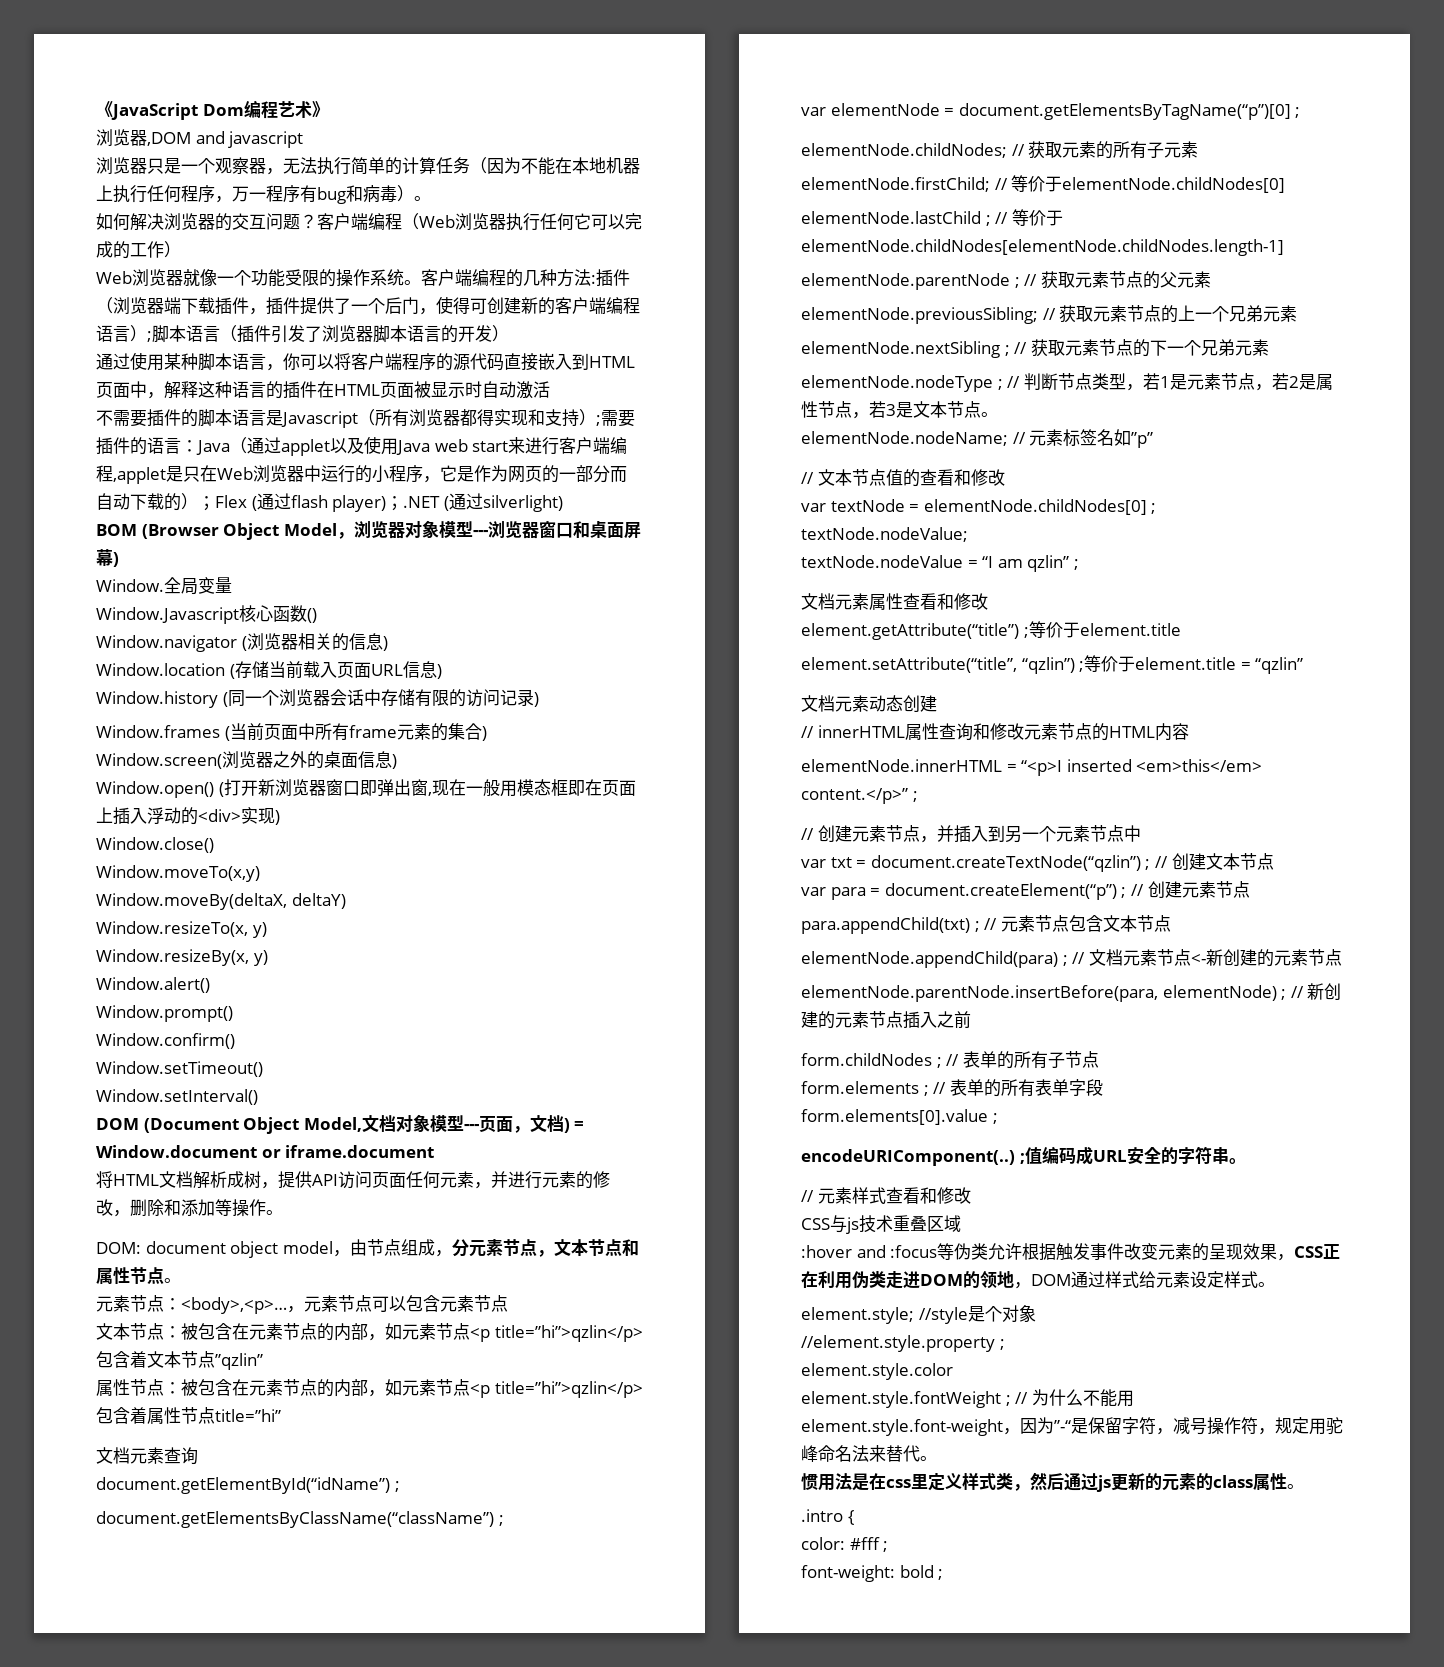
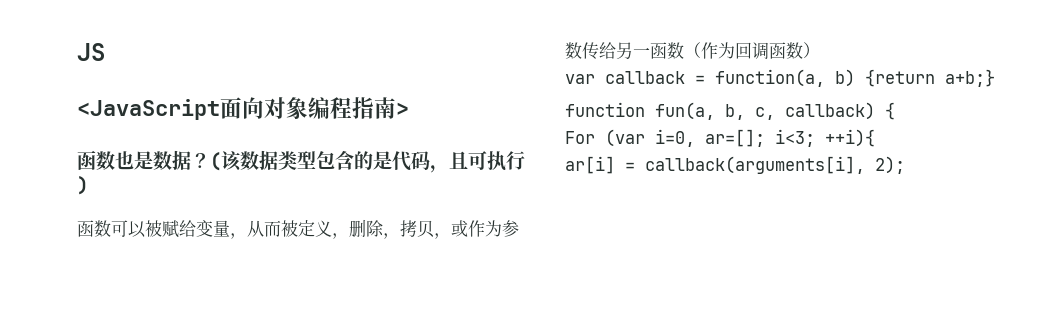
- 《JavaScript Dom编程艺术》
- 浏览器,DOM and javascript
- 浏览器只是一个观察器，无法执行简单的计算任务（因为不能在本地机器上执行任何程序，万一程序有bug和病毒）。
- 如何解决浏览器的交互问题？客户端编程（Web浏览器执行任何它可以完成的工作）
- Web浏览器就像一个功能受限的操作系统。客户端编程的几种方法:插件（浏览器端下载插件，插件提供了一个后门，使得可创建新的客户端编程语言）;脚本语言（插件引发了浏览器脚本语言的开发）
- 通过使用某种脚本语言，你可以将客户端程序的源代码直接嵌入到HTML页面中，解释这种语言的插件在HTML页面被显示时自动激活
- 不需要插件的脚本语言是Javascript（所有浏览器都得实现和支持）;需要插件的语言：Java（通过applet以及使用Java web start来进行客户端编程,applet是只在Web浏览器中运行的小程序，它是作为网页的一部分而自动下载的）；Flex (通过flash player)；.NET (通过silverlight)
- BOM (Browser Object Model，浏览器对象模型---浏览器窗口和桌面屏幕)
- Window.全局变量
- Window.Javascript核心函数()
- Window.navigator (浏览器相关的信息)
- Window.location (存储当前载入页面URL信息)
- Window.history (同一个浏览器会话中存储有限的访问记录)
- Window.frames (当前页面中所有frame元素的集合)
- Window.screen(浏览器之外的桌面信息)
- Window.open() (打开新浏览器窗口即弹出窗,现在一般用模态框即在页面上插入浮动的<div>实现)
- Window.close()
- Window.moveTo(x,y)
- Window.moveBy(deltaX, deltaY)
- Window.resizeTo(x, y)
- Window.resizeBy(x, y)
- Window.alert()
- Window.prompt()
- Window.confirm()
- Window.setTimeout()
- Window.setInterval()
- DOM (Document Object Model,文档对象模型---页面，文档) = Window.document or iframe.document
- 将HTML文档解析成树，提供API访问页面任何元素，并进行元素的修改，删除和添加等操作。
- DOM: document object model，由节点组成，分元素节点，文本节点和属性节点。
- 元素节点：<body>,<p>…，元素节点可以包含元素节点
- 文本节点：被包含在元素节点的内部，如元素节点<p title=”hi”>qzlin</p>包含着文本节点”qzlin”
- 属性节点：被包含在元素节点的内部，如元素节点<p title=”hi”>qzlin</p>包含着属性节点title=”hi”
- 文档元素查询
- document.getElementById(“idName”) ;
- document.getElementsByClassName(“className”) ;
- var elementNode = document.getElementsByTagName(“p”)[0] ;
- elementNode.childNodes; // 获取元素的所有子元素
- elementNode.firstChild; // 等价于elementNode.childNodes[0]
- elementNode.lastChild ; // 等价于elementNode.childNodes[elementNode.childNodes.length-1]
- elementNode.parentNode ; // 获取元素节点的父元素
- elementNode.previousSibling; // 获取元素节点的上一个兄弟元素
- elementNode.nextSibling ; // 获取元素节点的下一个兄弟元素
- elementNode.nodeType ; // 判断节点类型，若1是元素节点，若2是属性节点，若3是文本节点。
- elementNode.nodeName; // 元素标签名如”p”
- // 文本节点值的查看和修改
- var textNode = elementNode.childNodes[0] ;
- textNode.nodeValue;
- textNode.nodeValue = “I am qzlin” ;
- 文档元素属性查看和修改
- element.getAttribute(“title”) ;等价于element.title
- element.setAttribute(“title”, “qzlin”) ;等价于element.title = “qzlin”
- 文档元素动态创建
- // innerHTML属性查询和修改元素节点的HTML内容
- elementNode.innerHTML = “<p>I inserted <em>this</em> content.</p>” ;
- // 创建元素节点，并插入到另一个元素节点中
- var txt = document.createTextNode(“qzlin”) ; // 创建文本节点
- var para = document.createElement(“p”) ; // 创建元素节点
- para.appendChild(txt) ; // 元素节点包含文本节点
- elementNode.appendChild(para) ; // 文档元素节点<-新创建的元素节点
- elementNode.parentNode.insertBefore(para, elementNode) ; // 新创建的元素节点插入之前
- form.childNodes ; // 表单的所有子节点
- form.elements ; // 表单的所有表单字段
- form.elements[0].value ;
- encodeURIComponent(..) ;值编码成URL安全的字符串。
- // 元素样式查看和修改
- CSS与js技术重叠区域
- :hover and :focus等伪类允许根据触发事件改变元素的呈现效果，CSS正在利用伪类走进DOM的领地，DOM通过样式给元素设定样式。
- element.style; //style是个对象
- //element.style.property ;
- element.style.color
- element.style.fontWeight ; // 为什么不能用element.style.font-weight，因为”-“是保留字符，减号操作符，规定用驼峰命名法来替代。
- 惯用法是在css里定义样式类，然后通过js更新的元素的class属性。
- .intro {
- color: #fff ;
- font-weight: bold ;
+ JS
+ <JavaScript面向对象编程指南>
+ 函数也是数据？(该数据类型包含的是代码，且可执行)
+ 函数可以被赋给变量，从而被定义，删除，拷贝，或作为参数传给另一函数（作为回调函数）
+ var callback = function(a, b) {return a+b;}
+ function fun(a, b, c, callback) {
+ For (var i=0, ar=[]; i<3; ++i){
+ ar[i] = callback(arguments[i], 2);

